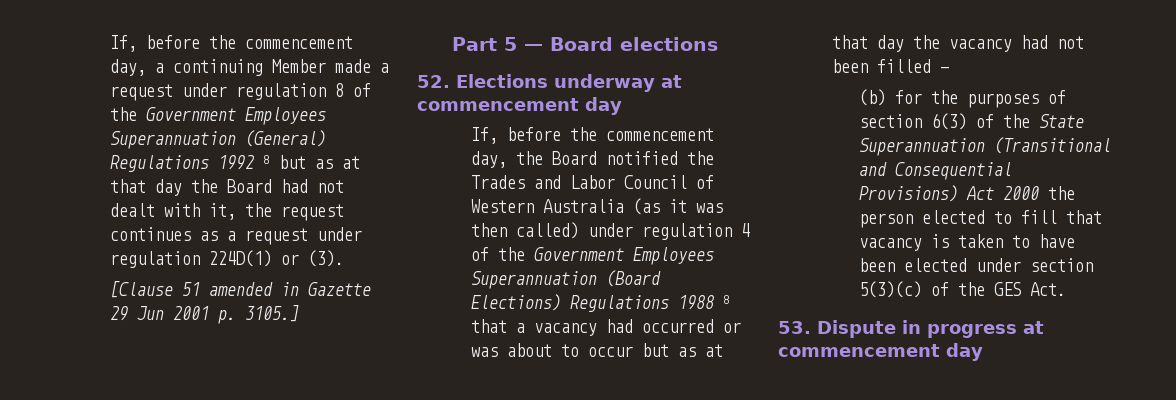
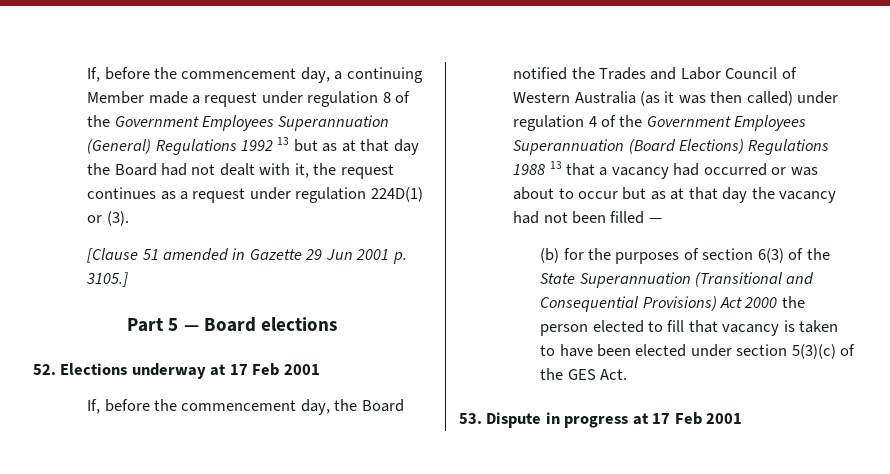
- If, before the commencement day, a continuing Member made a request under regulation 8 of the Government Employees Superannuation (General) Regulations 1992 8 but as at that day the Board had not dealt with it, the request continues as a request under regulation 224D(1) or (3).
+ If, before the commencement day, a continuing Member made a request under regulation 8 of the Government Employees Superannuation (General) Regulations 1992 13 but as at that day the Board had not dealt with it, the request continues as a request under regulation 224D(1) or (3).
- 52. Elections underway at commencement day
+ 52. Elections underway at 17 Feb 2001
- If, before the commencement day, the Board notified the Trades and Labor Council of Western Australia (as it was then called) under regulation 4 of the Government Employees Superannuation (Board Elections) Regulations 1988 8 that a vacancy had occurred or was about to occur but as at that day the vacancy had not been filled —
+ If, before the commencement day, the Board notified the Trades and Labor Council of Western Australia (as it was then called) under regulation 4 of the Government Employees Superannuation (Board Elections) Regulations 1988 13 that a vacancy had occurred or was about to occur but as at that day the vacancy had not been filled —
- 53. Dispute in progress at commencement day
+ 53. Dispute in progress at 17 Feb 2001

